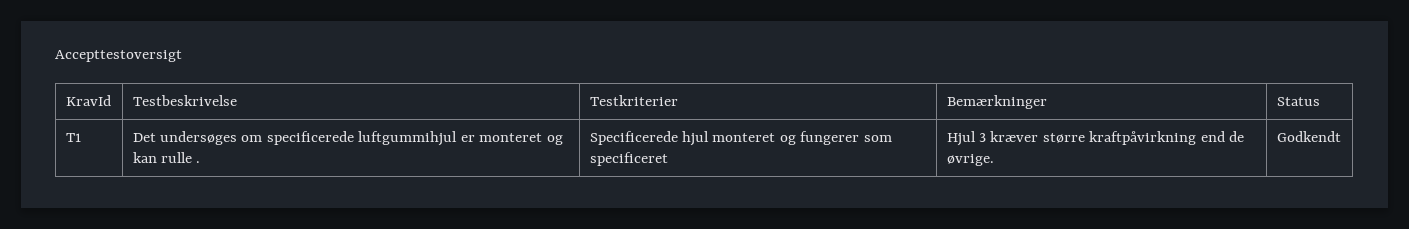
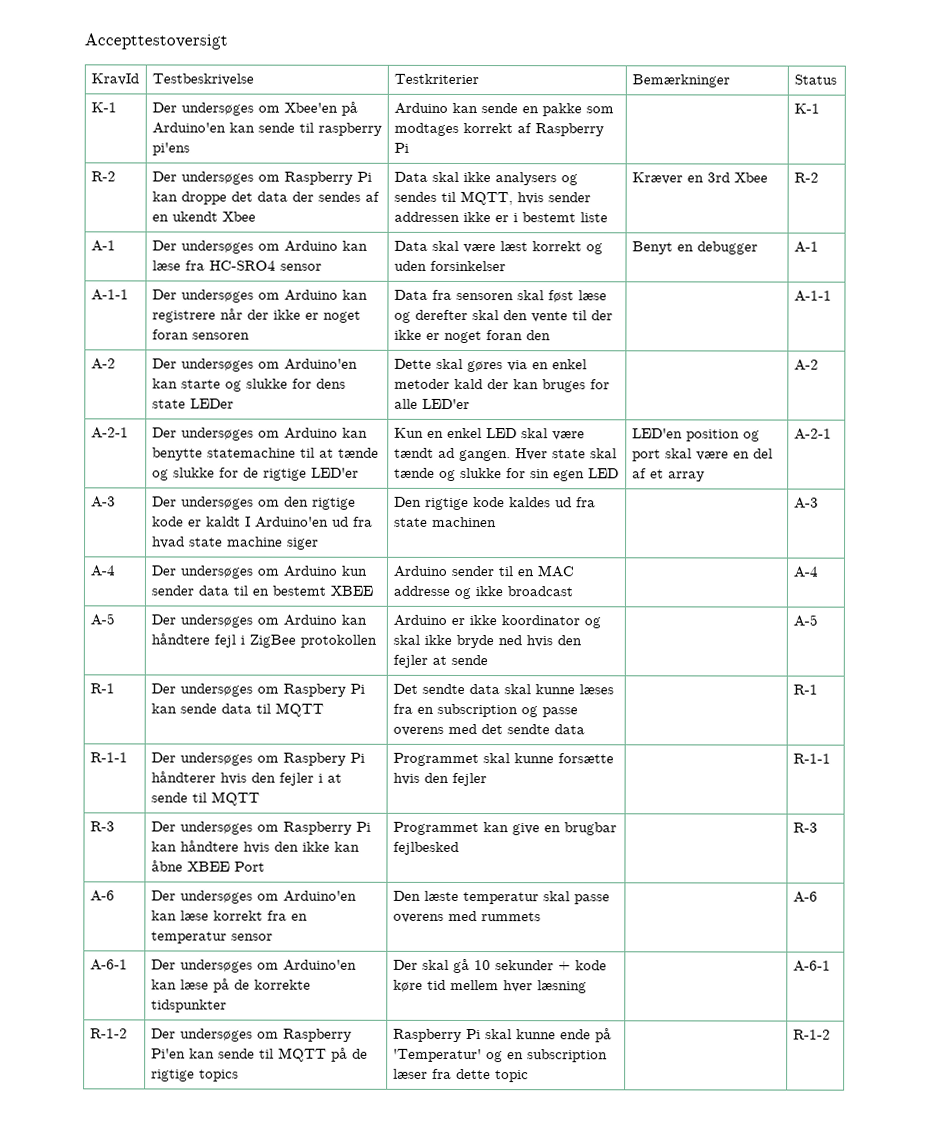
- T1 | Det undersøges om specificerede luftgummihjul er monteret og kan rulle . | Specificerede hjul monteret og fungerer som specificeret | Hjul 3 kræver større kraftpåvirkning end de øvrige. | Godkendt
+ K-1 | Der undersøges om Xbee'en på Arduino'en kan sende til raspberry pi'ens | Arduino kan sende en pakke som modtages korrekt af Raspberry Pi | | K-1
+ R-2 | Der undersøges om Raspberry Pi kan droppe det data der sendes af en ukendt Xbee | Data skal ikke analysers og sendes til MQTT, hvis sender addressen ikke er i bestemt liste | Kræver en 3rd Xbee | R-2
+ A-1 | Der undersøges om Arduino kan læse fra HC-SRO4 sensor | Data skal være læst korrekt og uden forsinkelser | Benyt en debugger | A-1
+ A-1-1 | Der undersøges om Arduino kan registrere når der ikke er noget foran sensoren | Data fra sensoren skal føst læse og derefter skal den vente til der ikke er noget foran den | | A-1-1
+ A-2 | Der undersøges om Arduino'en kan starte og slukke for dens state LEDer | Dette skal gøres via en enkel metoder kald der kan bruges for alle LED'er | | A-2
+ A-2-1 | Der undersøges om Arduino kan benytte statemachine til at tænde og slukke for de rigtige LED'er | Kun en enkel LED skal være tændt ad gangen. Hver state skal tænde og slukke for sin egen LED | LED'en position og port skal være en del af et array | A-2-1
+ A-3 | Der undersøges om den rigtige kode er kaldt I Arduino'en ud fra hvad state machine siger | Den rigtige kode kaldes ud fra state machinen | | A-3
+ A-4 | Der undersøges om Arduino kun sender data til en bestemt XBEE | Arduino sender til en MAC addresse og ikke broadcast | | A-4
+ A-5 | Der undersøges om Arduino kan håndtere fejl i ZigBee protokollen | Arduino er ikke koordinator og skal ikke bryde ned hvis den fejler at sende | | A-5
+ R-1 | Der undersøges om Raspbery Pi kan sende data til MQTT | Det sendte data skal kunne læses fra en subscription og passe overens med det sendte data | | R-1
+ R-1-1 | Der undersøges om Raspbery Pi håndterer hvis den fejler i at sende til MQTT | Programmet skal kunne forsætte hvis den fejler | | R-1-1
+ R-3 | Der undersøges om Raspberry Pi kan håndtere hvis den ikke kan åbne XBEE Port | Programmet kan give en brugbar fejlbesked | | R-3
+ A-6 | Der undersøges om Arduino'en kan læse korrekt fra en temperatur sensor | Den læste temperatur skal passe overens med rummets | | A-6
+ A-6-1 | Der undersøges om Arduino'en kan læse på de korrekte tidspunkter | Der skal gå 10 sekunder + kode køre tid mellem hver læsning | | A-6-1
+ R-1-2 | Der undersøges om Raspberry Pi'en kan sende til MQTT på de rigtige topics | Raspberry Pi skal kunne ende på 'Temperatur' og en subscription læser fra dette topic | | R-1-2

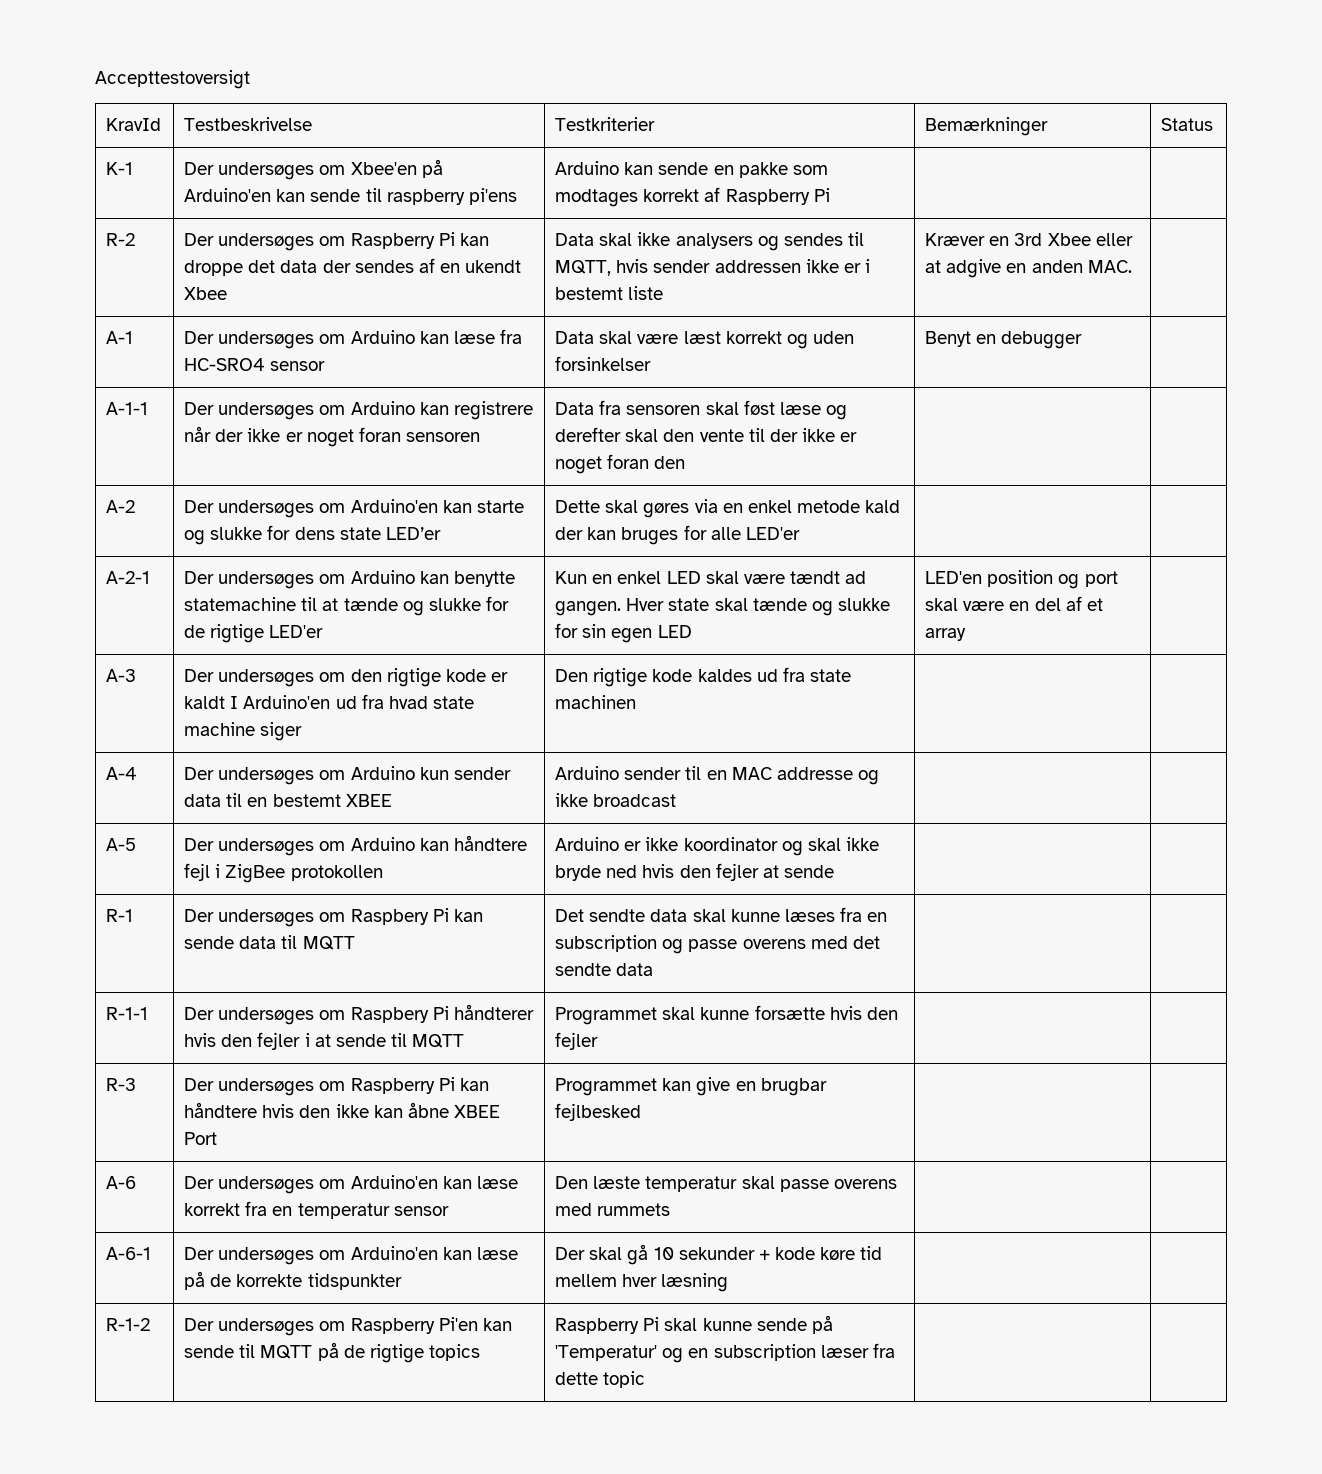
- K-1 | Der undersøges om Xbee'en på Arduino'en kan sende til raspberry pi'ens | Arduino kan sende en pakke som modtages korrekt af Raspberry Pi | | K-1
+ K-1 | Der undersøges om Xbee'en på Arduino'en kan sende til raspberry pi'ens | Arduino kan sende en pakke som modtages korrekt af Raspberry Pi | |
- Kræver en 3rd Xbee | R-2
+ Kræver en 3rd Xbee eller at adgive en anden MAC.
- A-1 | Der undersøges om Arduino kan læse fra HC-SRO4 sensor | Data skal være læst korrekt og uden forsinkelser | Benyt en debugger | A-1
+ A-1 | Der undersøges om Arduino kan læse fra HC-SRO4 sensor | Data skal være læst korrekt og uden forsinkelser | Benyt en debugger |
- A-1-1 | Der undersøges om Arduino kan registrere når der ikke er noget foran sensoren | Data fra sensoren skal føst læse og derefter skal den vente til der ikke er noget foran den | | A-1-1
+ A-1-1 | Der undersøges om Arduino kan registrere når der ikke er noget foran sensoren | Data fra sensoren skal føst læse og derefter skal den vente til der ikke er noget foran den | |
- A-2 | Der undersøges om Arduino'en kan starte og slukke for dens state LEDer | Dette skal gøres via en enkel metoder kald der kan bruges for alle LED'er | | A-2
+ A-2 | Der undersøges om Arduino'en kan starte og slukke for dens state LED’er | Dette skal gøres via en enkel metode kald der kan bruges for alle LED'er | |
- LED'en position og port skal være en del af et array | A-2-1
+ LED'en position og port skal være en del af et array
- A-3 | Der undersøges om den rigtige kode er kaldt I Arduino'en ud fra hvad state machine siger | Den rigtige kode kaldes ud fra state machinen | | A-3
+ A-3 | Der undersøges om den rigtige kode er kaldt I Arduino'en ud fra hvad state machine siger | Den rigtige kode kaldes ud fra state machinen | |
- A-4 | Der undersøges om Arduino kun sender data til en bestemt XBEE | Arduino sender til en MAC addresse og ikke broadcast | | A-4
+ A-4 | Der undersøges om Arduino kun sender data til en bestemt XBEE | Arduino sender til en MAC addresse og ikke broadcast | |
- A-5 | Der undersøges om Arduino kan håndtere fejl i ZigBee protokollen | Arduino er ikke koordinator og skal ikke bryde ned hvis den fejler at sende | | A-5
+ A-5 | Der undersøges om Arduino kan håndtere fejl i ZigBee protokollen | Arduino er ikke koordinator og skal ikke bryde ned hvis den fejler at sende | |
- R-1 | Der undersøges om Raspbery Pi kan sende data til MQTT | Det sendte data skal kunne læses fra en subscription og passe overens med det sendte data | | R-1
+ R-1 | Der undersøges om Raspbery Pi kan sende data til MQTT | Det sendte data skal kunne læses fra en subscription og passe overens med det sendte data | |
- R-1-1 | Der undersøges om Raspbery Pi håndterer hvis den fejler i at sende til MQTT | Programmet skal kunne forsætte hvis den fejler | | R-1-1
+ R-1-1 | Der undersøges om Raspbery Pi håndterer hvis den fejler i at sende til MQTT | Programmet skal kunne forsætte hvis den fejler | |
- R-3 | Der undersøges om Raspberry Pi kan håndtere hvis den ikke kan åbne XBEE Port | Programmet kan give en brugbar fejlbesked | | R-3
+ R-3 | Der undersøges om Raspberry Pi kan håndtere hvis den ikke kan åbne XBEE Port | Programmet kan give en brugbar fejlbesked | |
- A-6 | Der undersøges om Arduino'en kan læse korrekt fra en temperatur sensor | Den læste temperatur skal passe overens med rummets | | A-6
+ A-6 | Der undersøges om Arduino'en kan læse korrekt fra en temperatur sensor | Den læste temperatur skal passe overens med rummets | |
- A-6-1 | Der undersøges om Arduino'en kan læse på de korrekte tidspunkter | Der skal gå 10 sekunder + kode køre tid mellem hver læsning | | A-6-1
+ A-6-1 | Der undersøges om Arduino'en kan læse på de korrekte tidspunkter | Der skal gå 10 sekunder + kode køre tid mellem hver læsning | |
- R-1-2 | Der undersøges om Raspberry Pi'en kan sende til MQTT på de rigtige topics | Raspberry Pi skal kunne ende på 'Temperatur' og en subscription læser fra dette topic | | R-1-2
+ R-1-2 | Der undersøges om Raspberry Pi'en kan sende til MQTT på de rigtige topics | Raspberry Pi skal kunne sende på 'Temperatur' og en subscription læser fra dette topic | |

